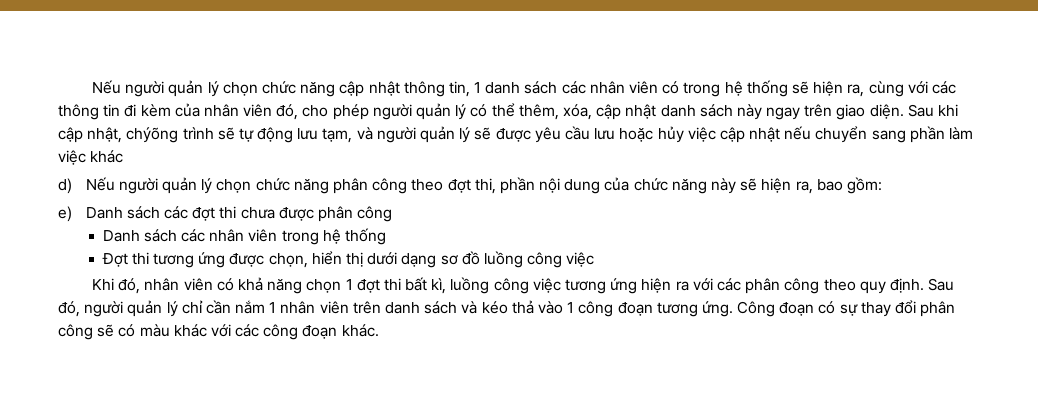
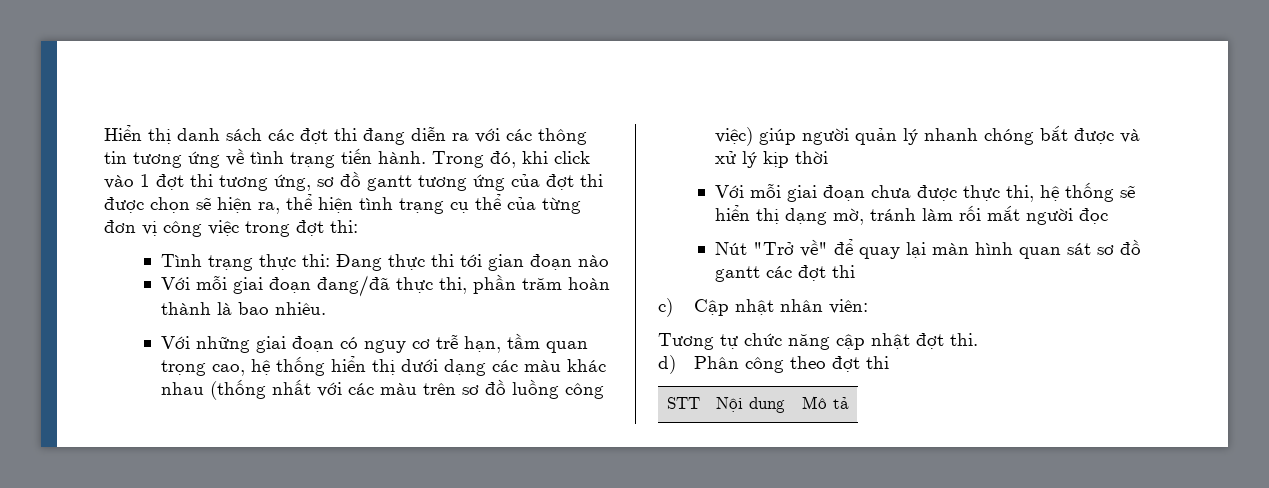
- Nếu người quản lý chọn chức năng cập nhật thông tin, 1 danh sách các nhân viên có trong hệ thống sẽ hiện ra, cùng với các thông tin đi kèm của nhân viên đó, cho phép người quản lý có thể thêm, xóa, cập nhật danh sách này ngay trên giao diện. Sau khi cập nhật, chýõng trình sẽ tự động lưu tạm, và người quản lý sẽ được yêu cầu lưu hoặc hủy việc cập nhật nếu chuyển sang phần làm việc khác
- d) Nếu người quản lý chọn chức năng phân công theo đợt thi, phần nội dung của chức năng này sẽ hiện ra, bao gồm:
- e) Danh sách các đợt thi chưa được phân công
- Danh sách các nhân viên trong hệ thống
- Đợt thi tương ứng được chọn, hiển thị dưới dạng sơ đồ luồng công việc
- Khi đó, nhân viên có khả năng chọn 1 đợt thi bất kì, luồng công việc tương ứng hiện ra với các phân công theo quy định. Sau đó, người quản lý chỉ cần nắm 1 nhân viên trên danh sách và kéo thả vào 1 công đoạn tương ứng. Công đoạn có sự thay đổi phân công sẽ có màu khác với các công đoạn khác.
+ Hiển thị danh sách các đợt thi đang diễn ra với các thông tin tương ứng về tình trạng tiến hành. Trong đó, khi click vào 1 đợt thi tương ứng, sơ đồ gantt tương ứng của đợt thi được chọn sẽ hiện ra, thể hiện tình trạng cụ thể của từng đơn vị công việc trong đợt thi:
+ Tình trạng thực thi: Đang thực thi tới gian đoạn nào
+ Với mỗi giai đoạn đang/đã thực thi, phần trăm hoàn thành là bao nhiêu.
+ Với những giai đoạn có nguy cơ trễ hạn, tầm quan trọng cao, hệ thống hiển thị dưới dạng các màu khác nhau (thống nhất với các màu trên sơ đồ luồng công việc) giúp người quản lý nhanh chóng bắt được và xử lý kịp thời
+ Với mỗi giai đoạn chưa được thực thi, hệ thống sẽ hiển thị dạng mờ, tránh làm rối mắt người đọc
+ Nút "Trở về" để quay lại màn hình quan sát sơ đồ gantt các đợt thi
+ c) Cập nhật nhân viên:
+ Tương tự chức năng cập nhật đợt thi.
+ d) Phân công theo đợt thi
+ STT | Nội dung | Mô tả

